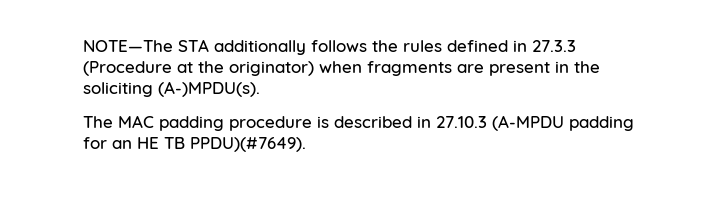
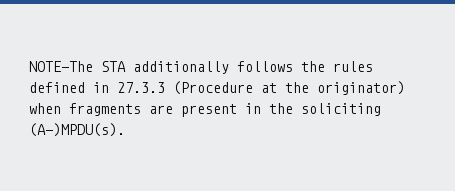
- The MAC padding procedure is described in 27.10.3 (A-MPDU padding for an HE TB PPDU)(#7649).

